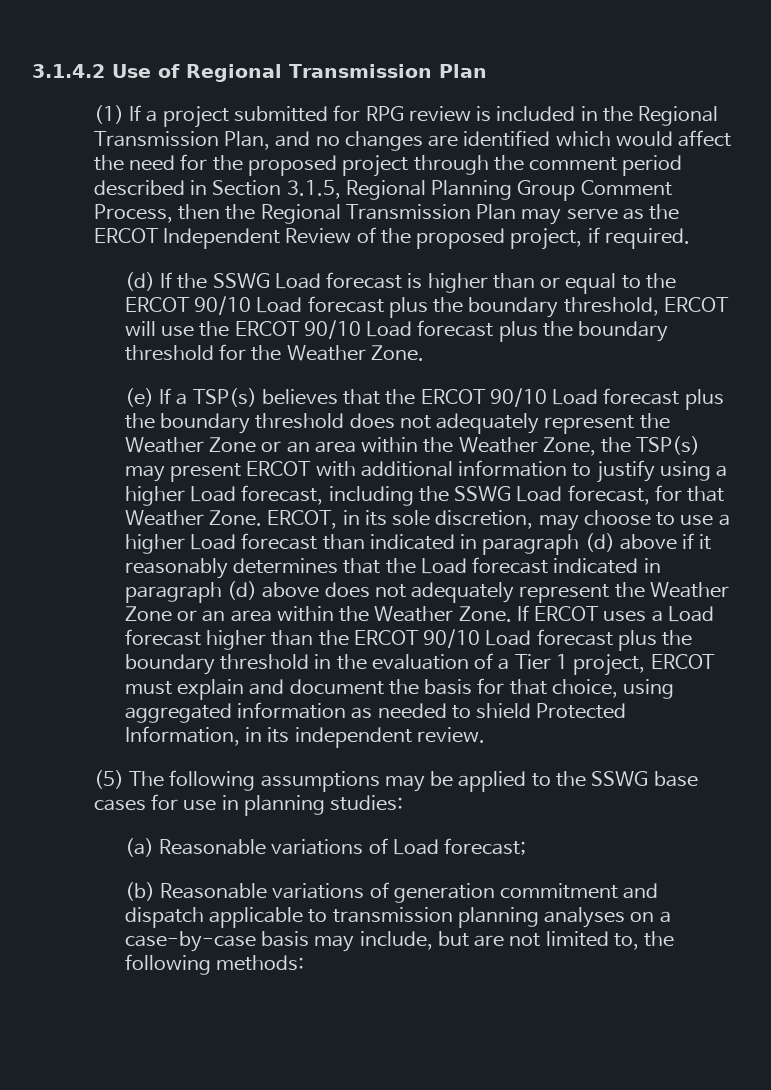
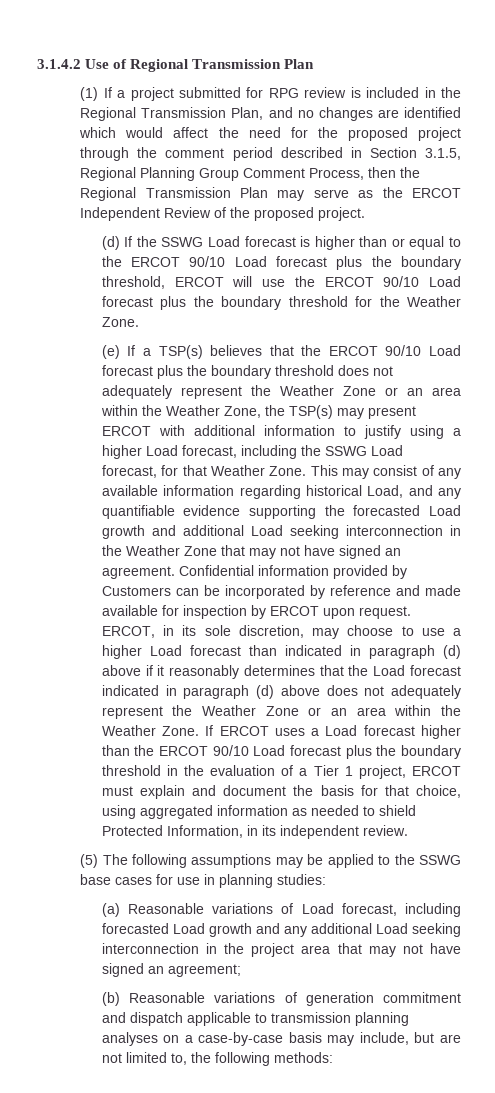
- (1) If a project submitted for RPG review is included in the Regional Transmission Plan, and no changes are identified which would affect the need for the proposed project through the comment period described in Section 3.1.5, Regional Planning Group Comment Process, then the Regional Transmission Plan may serve as the ERCOT Independent Review of the proposed project, if required.
+ (1) If a project submitted for RPG review is included in the Regional Transmission Plan, and no changes are identified which would affect the need for the proposed project through the comment period described in Section 3.1.5, Regional Planning Group Comment Process, then the Regional Transmission Plan may serve as the ERCOT Independent Review of the proposed project.
+ This may consist of any available information regarding historical Load, and any quantifiable evidence supporting the forecasted Load growth and additional Load seeking interconnection in the Weather Zone that may not have signed an agreement. Confidential information provided by Customers can be incorporated by reference and made available for inspection by ERCOT upon request.
- (a) Reasonable variations of Load forecast;
+ (a) Reasonable variations of Load forecast, including forecasted Load growth and any additional Load seeking interconnection in the project area that may not have signed an agreement;

